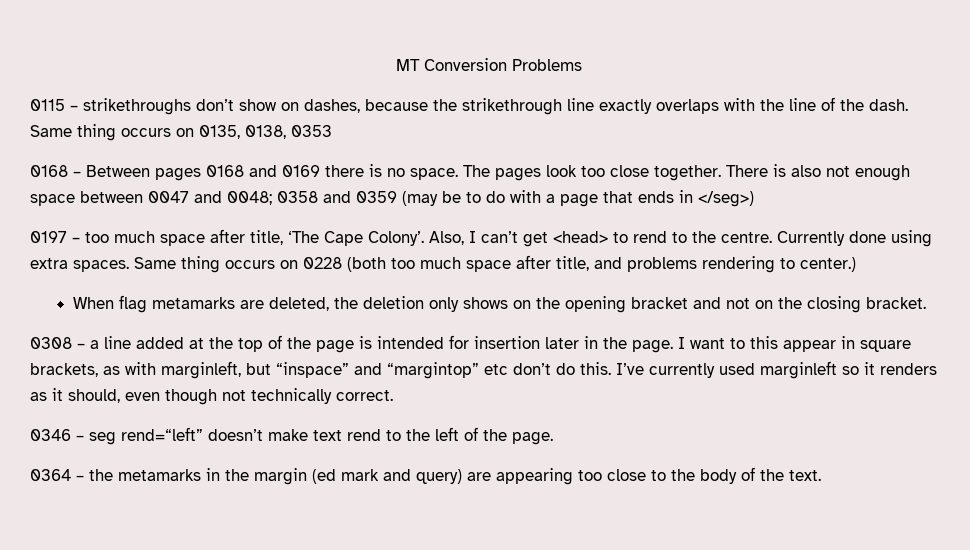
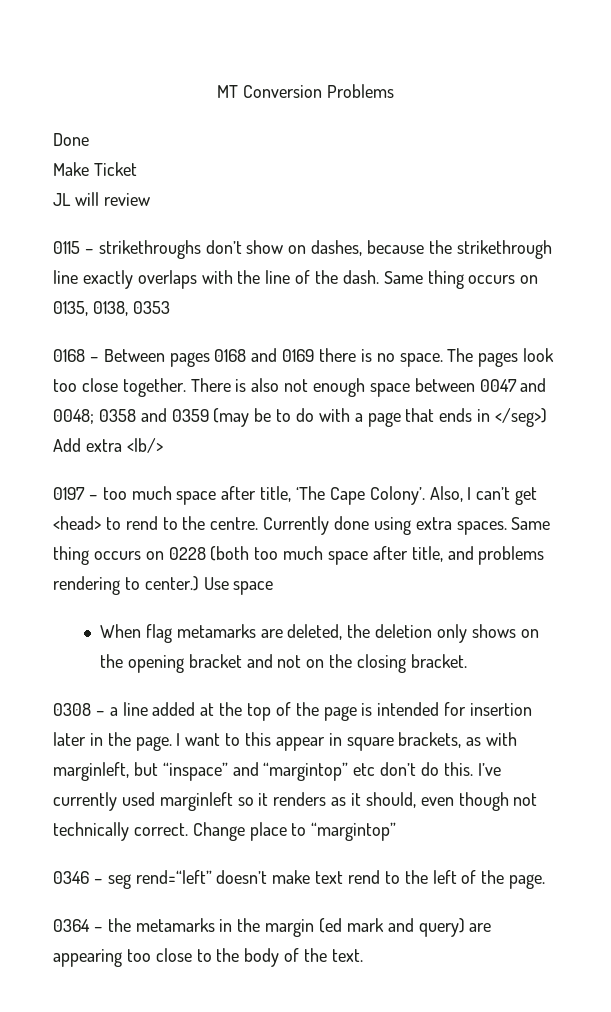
+ Done
+ Make Ticket
+ JL will review
- There is also not enough space between 0047 and 0048; 0358 and 0359 (may be to do with a page that ends in </seg>)
+ There is also not enough space between 0047 and 0048; 0358 and 0359 (may be to do with a page that ends in </seg>) Add extra <lb/>
+ Use space
+ Change place to “margintop”

